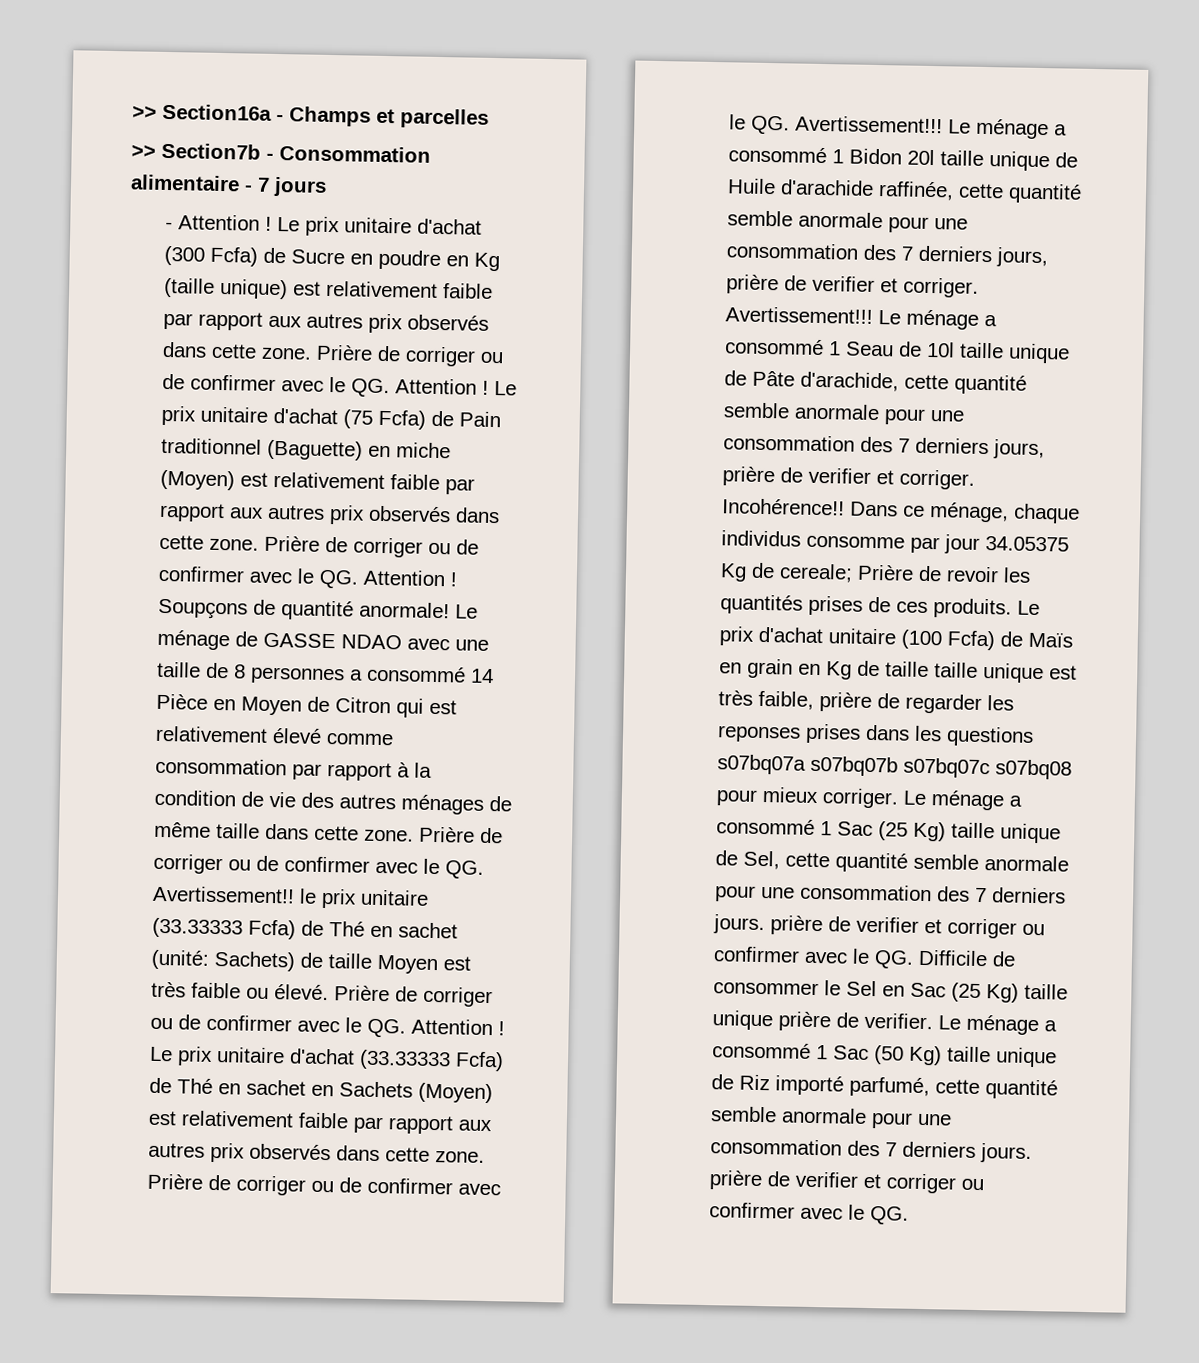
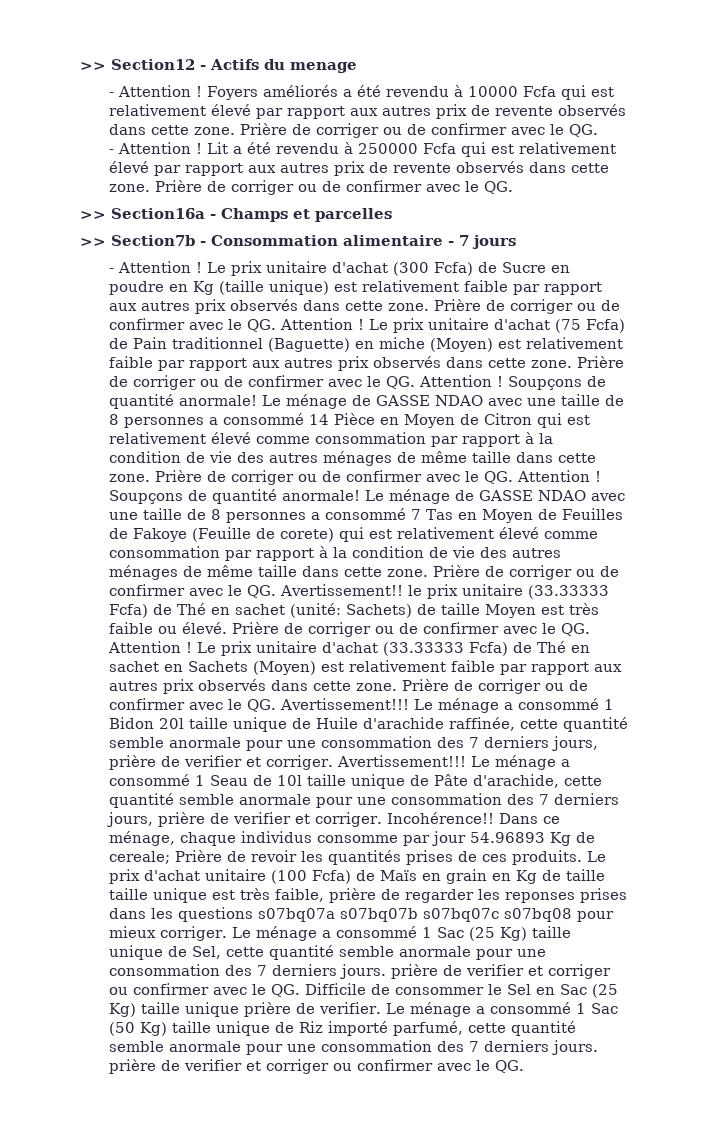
+ >> Section12 - Actifs du menage
+ - Attention ! Foyers améliorés a été revendu à 10000 Fcfa qui est relativement élevé par rapport aux autres prix de revente observés dans cette zone. Prière de corriger ou de confirmer avec le QG.
+ - Attention ! Lit a été revendu à 250000 Fcfa qui est relativement élevé par rapport aux autres prix de revente observés dans cette zone. Prière de corriger ou de confirmer avec le QG.
- Prière de corriger ou de confirmer avec le QG. Avertissement!! le prix unitaire (33.33333 Fcfa) de Thé en sachet (unité: Sachets) de taille Moyen est très faible ou élevé.
+ Prière de corriger ou de confirmer avec le QG. Attention ! Soupçons de quantité anormale! Le ménage de GASSE NDAO avec une taille de 8 personnes a consommé 7 Tas en Moyen de Feuilles de Fakoye (Feuille de corete) qui est relativement élevé comme consommation par rapport à la condition de vie des autres ménages de même taille dans cette zone. Prière de corriger ou de confirmer avec le QG. Avertissement!! le prix unitaire (33.33333 Fcfa) de Thé en sachet (unité: Sachets) de taille Moyen est très faible ou élevé.
- Dans ce ménage, chaque individus consomme par jour 34.05375 Kg de cereale; Prière de revoir les quantités prises de ces produits.
+ Dans ce ménage, chaque individus consomme par jour 54.96893 Kg de cereale; Prière de revoir les quantités prises de ces produits.

